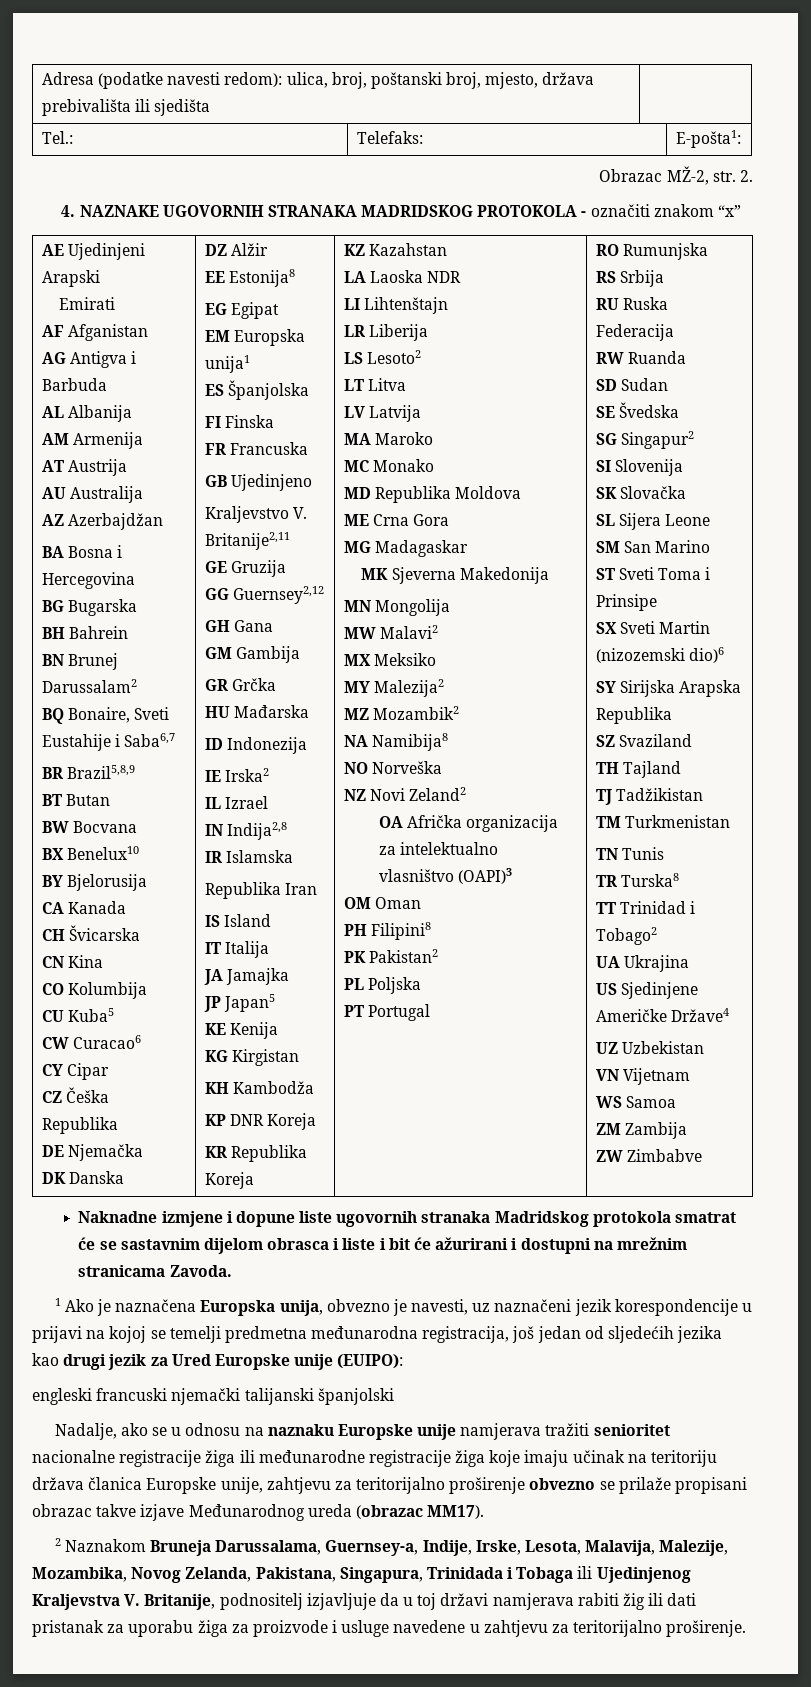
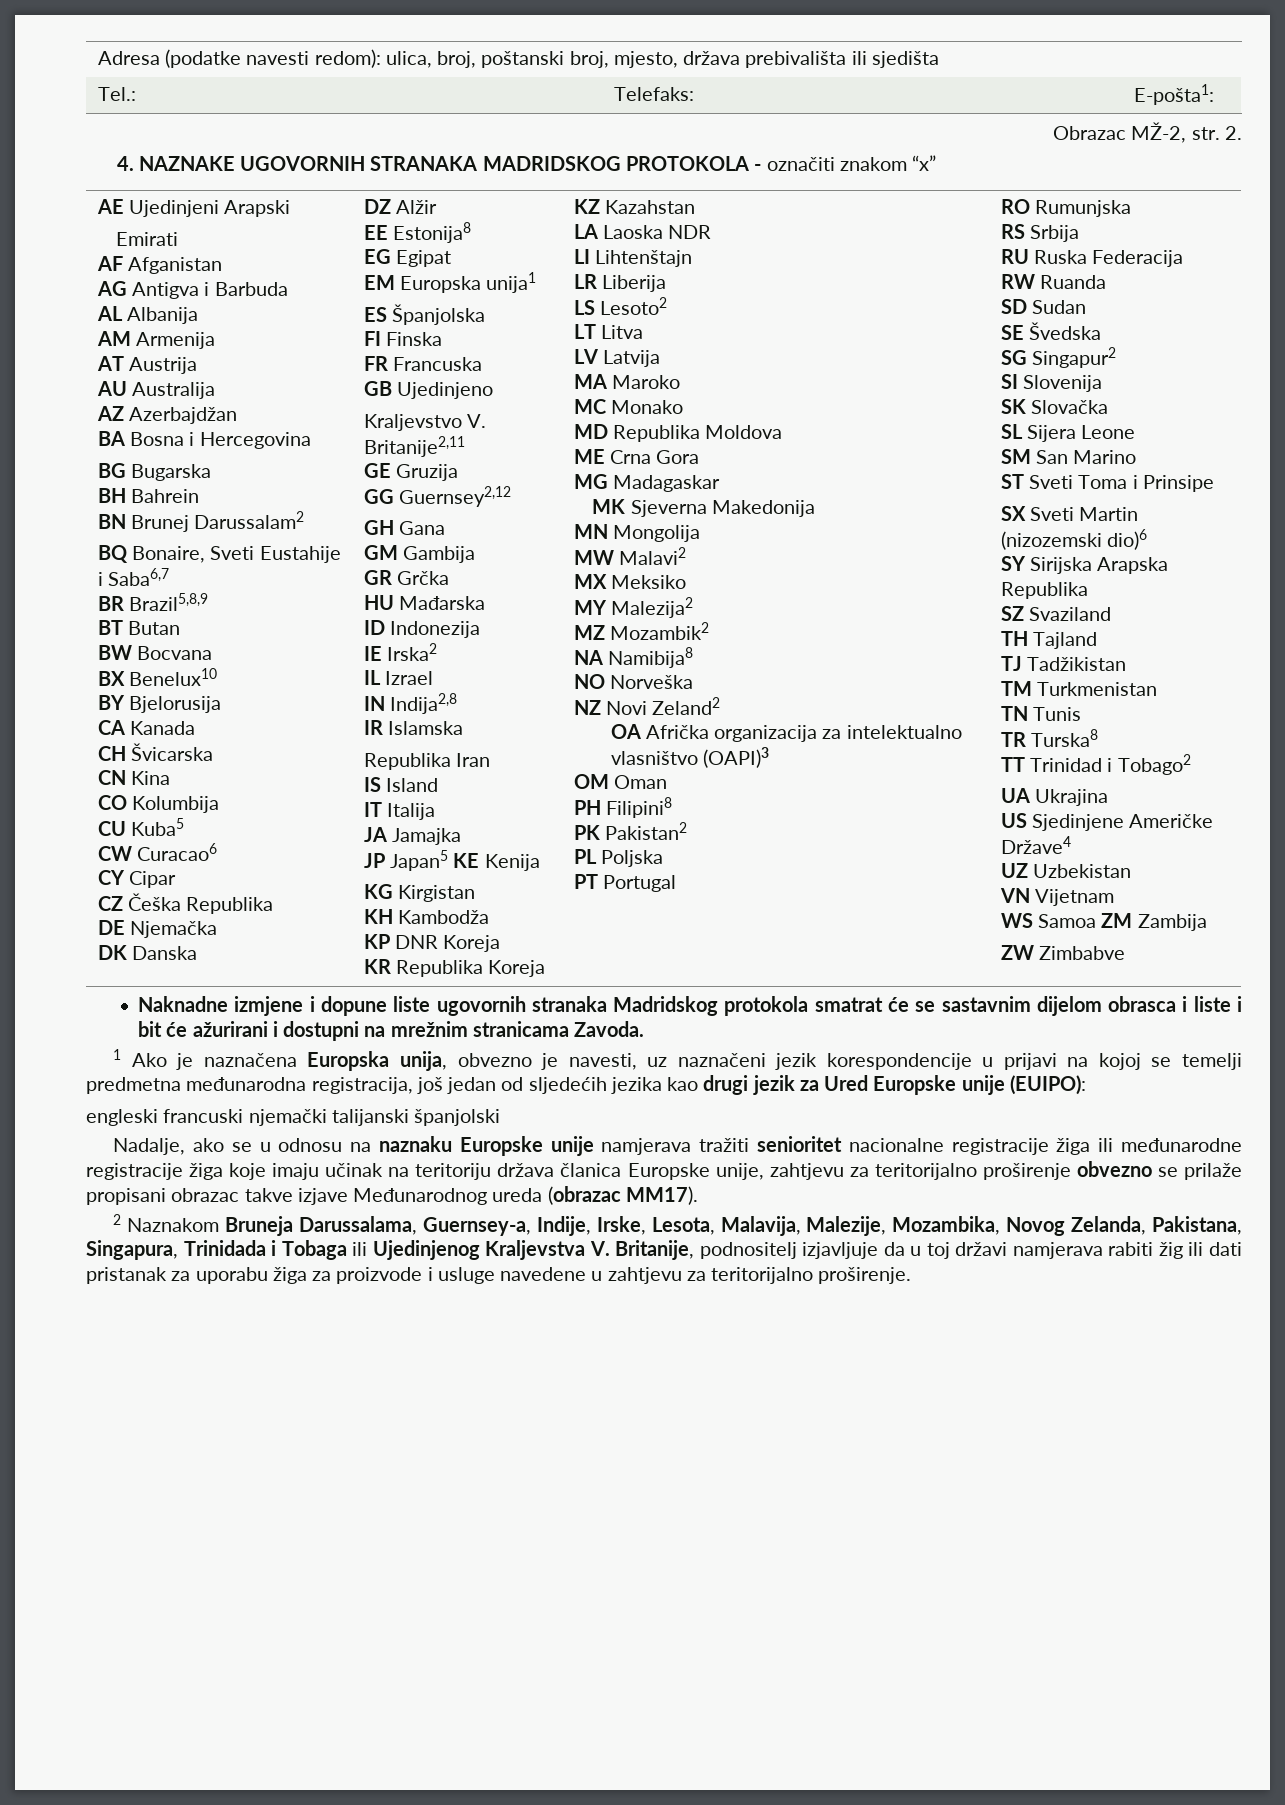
- JP Japan5
- KE Kenija
+ JP Japan5 KE Kenija
- WS Samoa
- ZM Zambija
+ WS Samoa ZM Zambija

